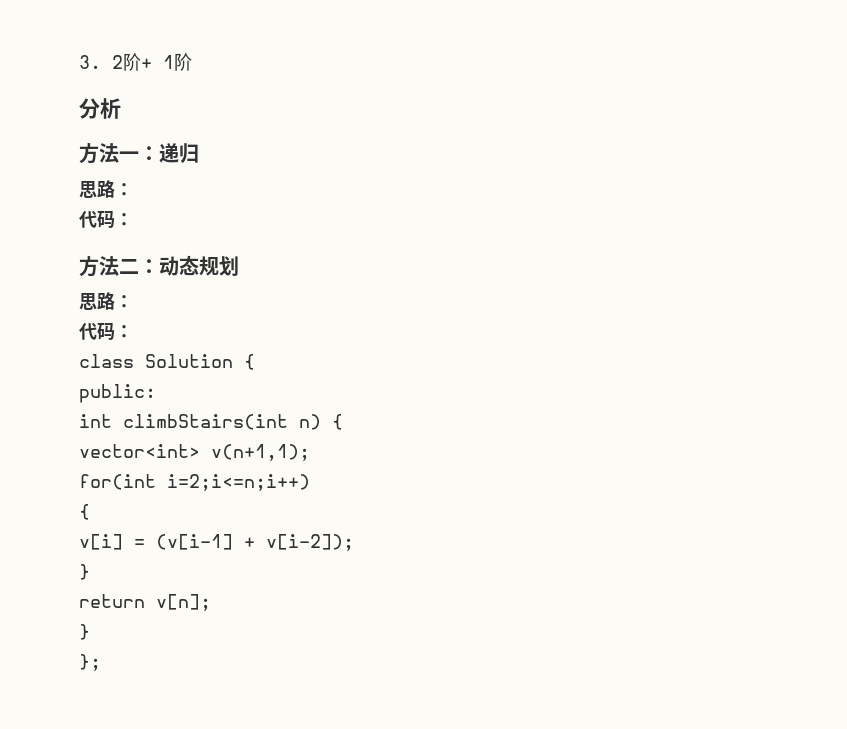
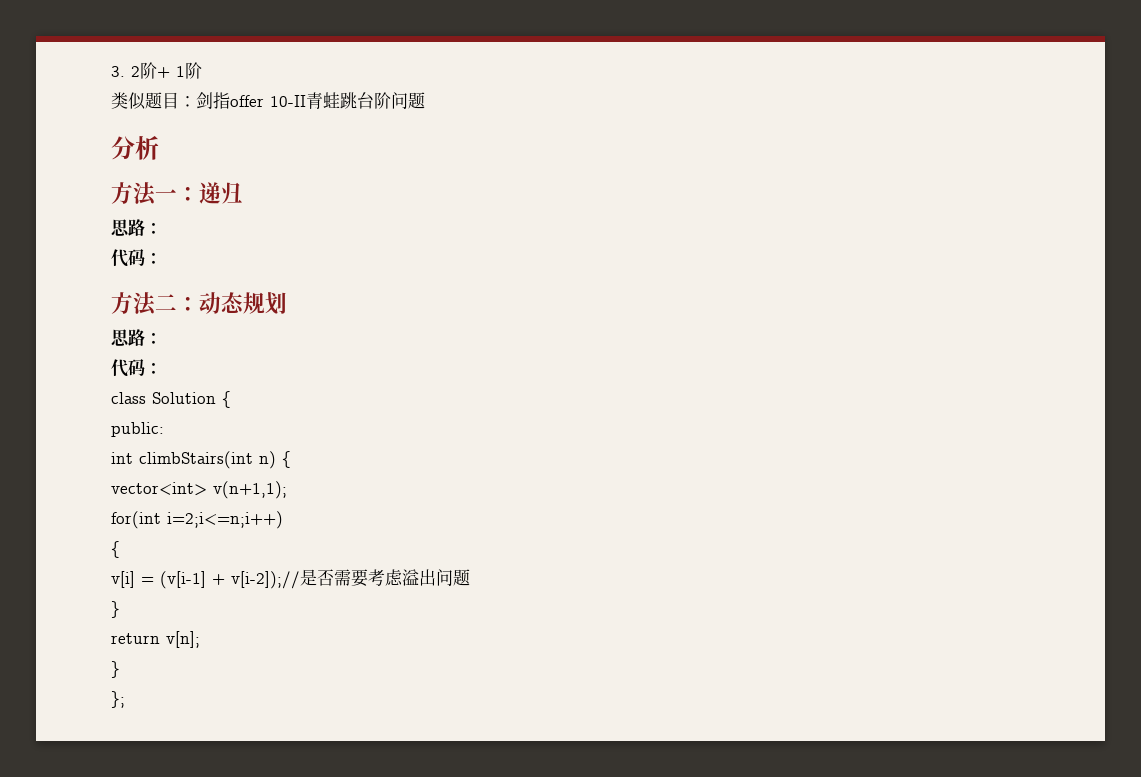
+ 类似题目：剑指offer 10-II青蛙跳台阶问题
- v[i] = (v[i-1] + v[i-2]);
+ v[i] = (v[i-1] + v[i-2]);//是否需要考虑溢出问题

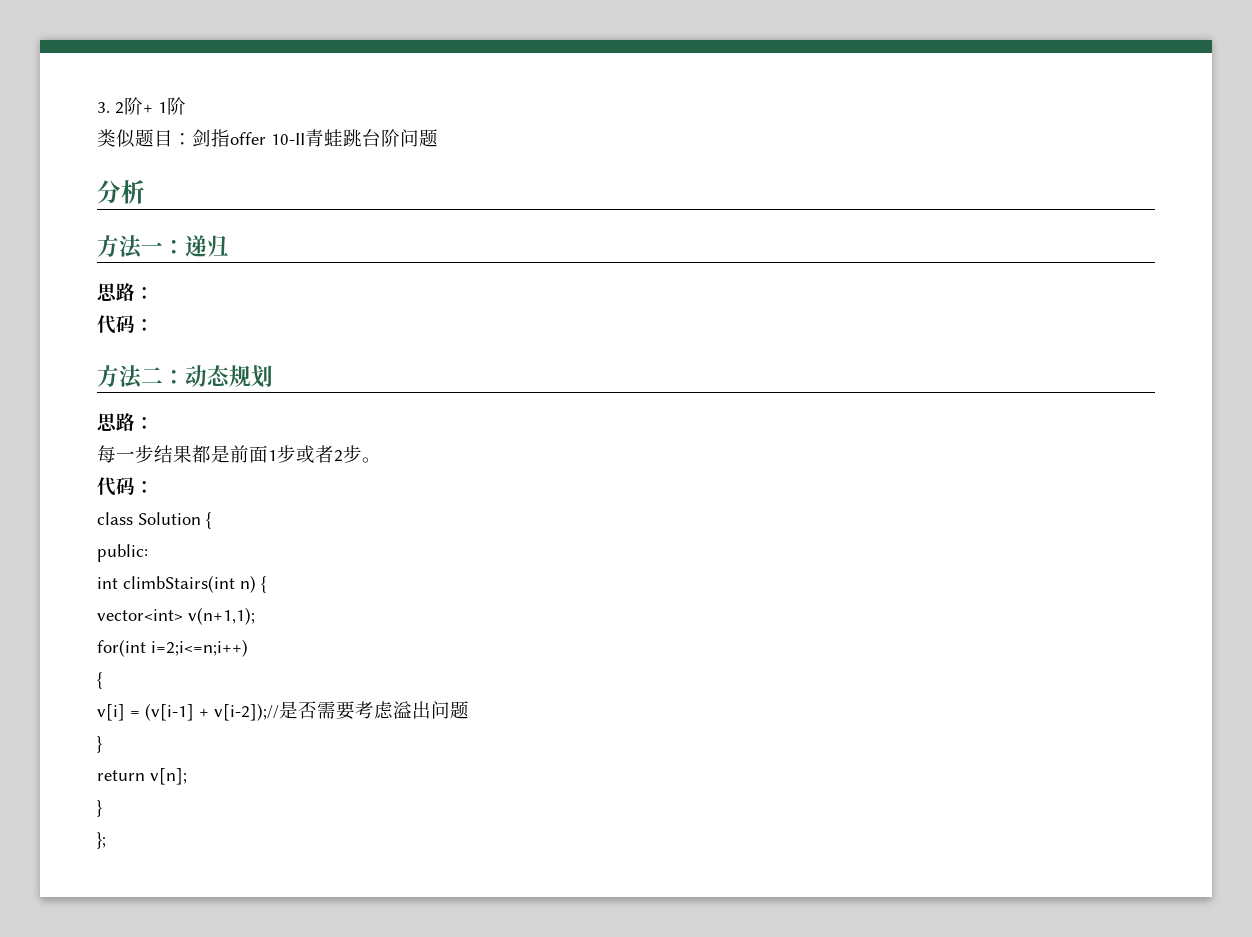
+ 每一步结果都是前面1步或者2步。

